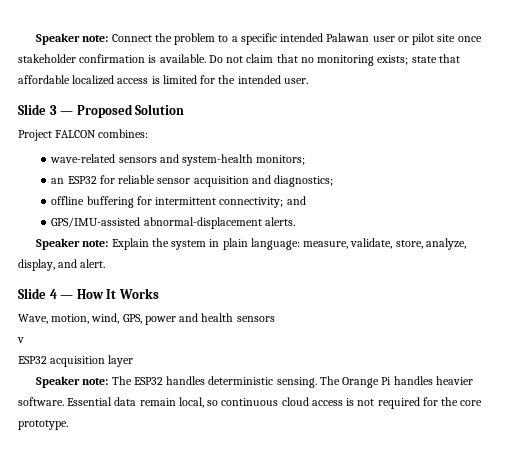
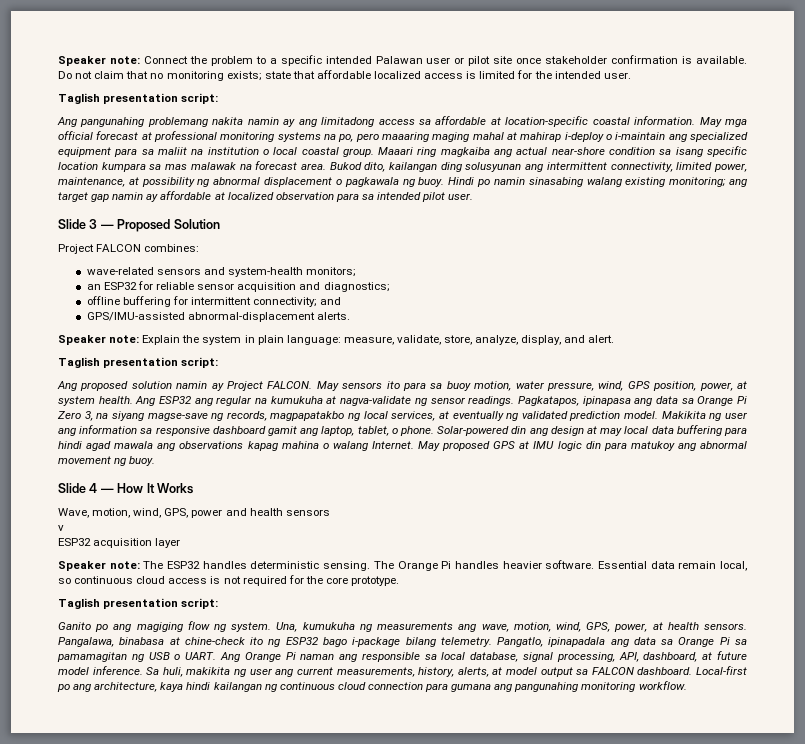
  Do not claim that no monitoring exists; state that affordable localized access is limited for the intended user.
+ Taglish presentation script:
+ Ang pangunahing problemang nakita namin ay ang limitadong access sa affordable at location-specific coastal information. May mga official forecast at professional monitoring systems na po, pero maaaring maging mahal at mahirap i-deploy o i-maintain ang specialized equipment para sa maliit na institution o local coastal group. Maaari ring magkaiba ang actual near-shore condition sa isang specific location kumpara sa mas malawak na forecast area. Bukod dito, kailangan ding solusyunan ang intermittent connectivity, limited power, maintenance, at possibility ng abnormal displacement o pagkawala ng buoy. Hindi po namin sinasabing walang existing monitoring; ang target gap namin ay affordable at localized observation para sa intended pilot user.
  Speaker note: Explain the system in plain language: measure, validate, store, analyze, display, and alert.
+ Taglish presentation script:
+ Ang proposed solution namin ay Project FALCON. May sensors ito para sa buoy motion, water pressure, wind, GPS position, power, at system health. Ang ESP32 ang regular na kumukuha at nagva-validate ng sensor readings. Pagkatapos, ipinapasa ang data sa Orange Pi Zero 3, na siyang magse-save ng records, magpapatakbo ng local services, at eventually ng validated prediction model. Makikita ng user ang information sa responsive dashboard gamit ang laptop, tablet, o phone. Solar-powered din ang design at may local data buffering para hindi agad mawala ang observations kapag mahina o walang Internet. May proposed GPS at IMU logic din para matukoy ang abnormal movement ng buoy.
  Essential data remain local, so continuous cloud access is not required for the core prototype.
+ Taglish presentation script:
+ Ganito po ang magiging flow ng system. Una, kumukuha ng measurements ang wave, motion, wind, GPS, power, at health sensors. Pangalawa, binabasa at chine-check ito ng ESP32 bago i-package bilang telemetry. Pangatlo, ipinapadala ang data sa Orange Pi sa pamamagitan ng USB o UART. Ang Orange Pi naman ang responsible sa local database, signal processing, API, dashboard, at future model inference. Sa huli, makikita ng user ang current measurements, history, alerts, at model output sa FALCON dashboard. Local-first po ang architecture, kaya hindi kailangan ng continuous cloud connection para gumana ang pangunahing monitoring workflow.

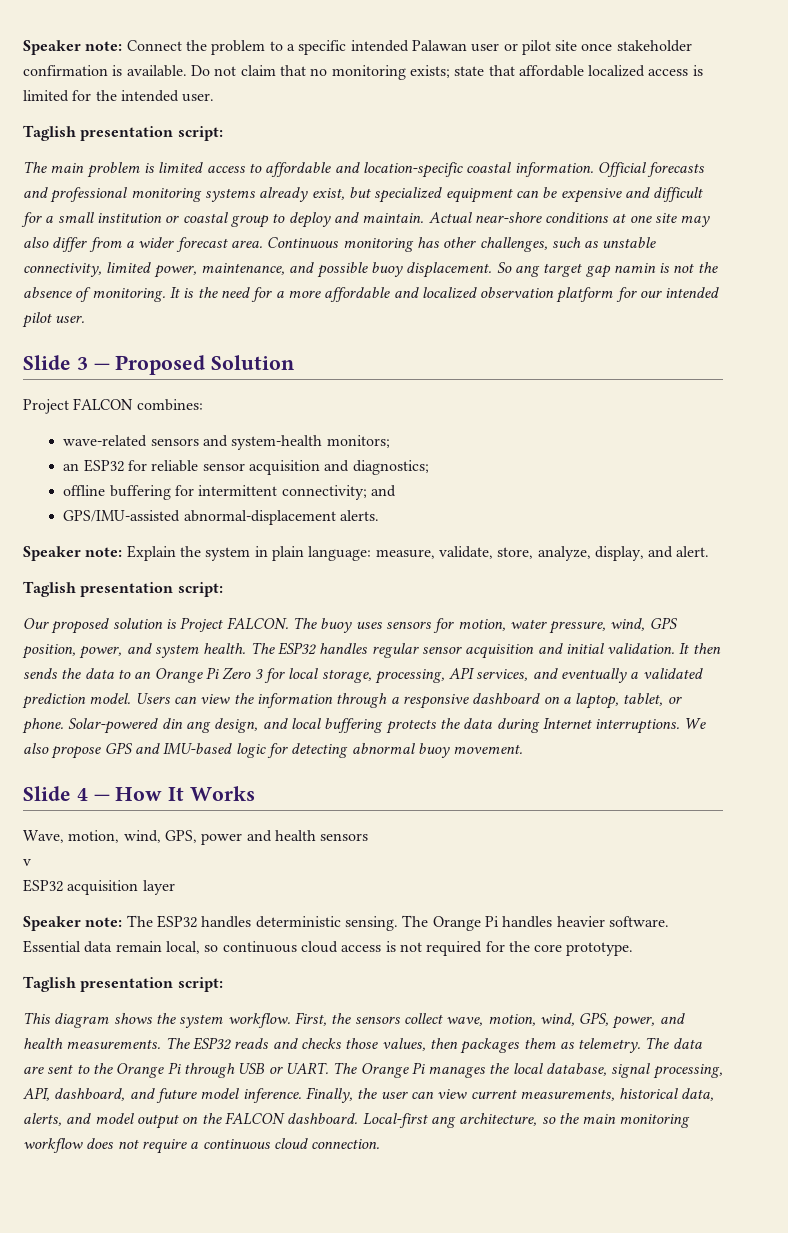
- Ang pangunahing problemang nakita namin ay ang limitadong access sa affordable at location-specific coastal information. May mga official forecast at professional monitoring systems na po, pero maaaring maging mahal at mahirap i-deploy o i-maintain ang specialized equipment para sa maliit na institution o local coastal group. Maaari ring magkaiba ang actual near-shore condition sa isang specific location kumpara sa mas malawak na forecast area. Bukod dito, kailangan ding solusyunan ang intermittent connectivity, limited power, maintenance, at possibility ng abnormal displacement o pagkawala ng buoy. Hindi po namin sinasabing walang existing monitoring; ang target gap namin ay affordable at localized observation para sa intended pilot user.
+ The main problem is limited access to affordable and location-specific coastal information. Official forecasts and professional monitoring systems already exist, but specialized equipment can be expensive and difficult for a small institution or coastal group to deploy and maintain. Actual near-shore conditions at one site may also differ from a wider forecast area. Continuous monitoring has other challenges, such as unstable connectivity, limited power, maintenance, and possible buoy displacement. So ang target gap namin is not the absence of monitoring. It is the need for a more affordable and localized observation platform for our intended pilot user.
- Ang proposed solution namin ay Project FALCON. May sensors ito para sa buoy motion, water pressure, wind, GPS position, power, at system health.
+ Our proposed solution is Project FALCON. The buoy uses sensors for motion, water pressure, wind, GPS position, power, and system health.
- Ang ESP32 ang regular na kumukuha at nagva-validate ng sensor readings. Pagkatapos, ipinapasa ang data sa Orange Pi Zero 3, na siyang magse-save ng records, magpapatakbo ng local services, at eventually ng validated prediction model. Makikita ng user ang information sa responsive dashboard gamit ang laptop, tablet, o phone.
+ The ESP32 handles regular sensor acquisition and initial validation. It then sends the data to an Orange Pi Zero 3 for local storage, processing, API services, and eventually a validated prediction model. Users can view the information through a responsive dashboard on a laptop, tablet, or phone.
- Solar-powered din ang design at may local data buffering para hindi agad mawala ang observations kapag mahina o walang Internet. May proposed GPS at IMU logic din para matukoy ang abnormal movement ng buoy.
+ Solar-powered din ang design, and local buffering protects the data during Internet interruptions. We also propose GPS and IMU-based logic for detecting abnormal buoy movement.
- Ganito po ang magiging flow ng system. Una, kumukuha ng measurements ang wave, motion, wind, GPS, power, at health sensors. Pangalawa, binabasa at chine-check ito ng ESP32 bago i-package bilang telemetry. Pangatlo, ipinapadala ang data sa Orange Pi sa pamamagitan ng USB o UART. Ang Orange Pi naman ang responsible sa local database, signal processing, API, dashboard, at future model inference.
+ This diagram shows the system workflow. First, the sensors collect wave, motion, wind, GPS, power, and health measurements. The ESP32 reads and checks those values, then packages them as telemetry. The data are sent to the Orange Pi through USB or UART. The Orange Pi manages the local database, signal processing, API, dashboard, and future model inference.
- Sa huli, makikita ng user ang current measurements, history, alerts, at model output sa FALCON dashboard.
+ Finally, the user can view current measurements, historical data, alerts, and model output on the FALCON dashboard.
- Local-first po ang architecture, kaya hindi kailangan ng continuous cloud connection para gumana ang pangunahing monitoring workflow.
+ Local-first ang architecture, so the main monitoring workflow does not require a continuous cloud connection.

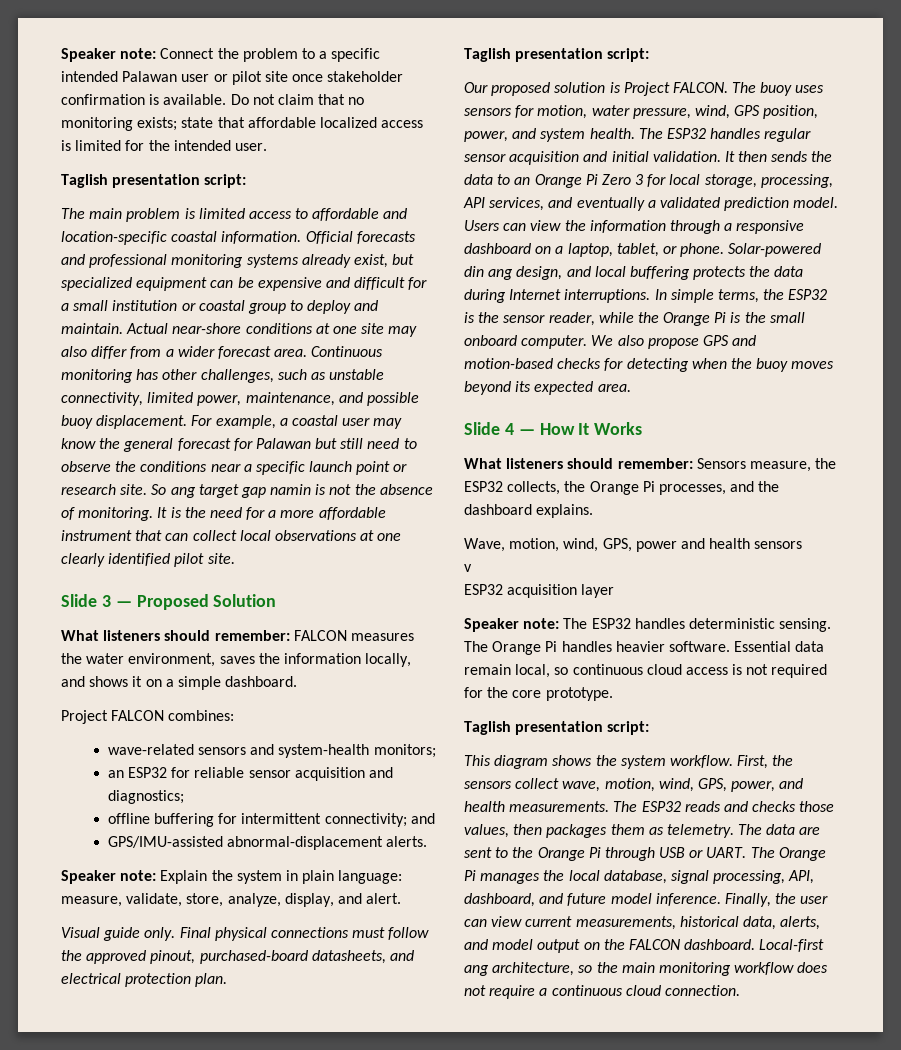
+ For example, a coastal user may know the general forecast for Palawan but still need to observe the conditions near a specific launch point or research site.
- It is the need for a more affordable and localized observation platform for our intended pilot user.
+ It is the need for a more affordable instrument that can collect local observations at one clearly identified pilot site.
+ What listeners should remember: FALCON measures the water environment, saves the information locally, and shows it on a simple dashboard.
+ Visual guide only. Final physical connections must follow the approved pinout, purchased-board datasheets, and electrical protection plan.
+ In simple terms, the ESP32 is the sensor reader, while the Orange Pi is the small onboard computer.
- We also propose GPS and IMU-based logic for detecting abnormal buoy movement.
+ We also propose GPS and motion-based checks for detecting when the buoy moves beyond its expected area.
+ What listeners should remember: Sensors measure, the ESP32 collects, the Orange Pi processes, and the dashboard explains.

